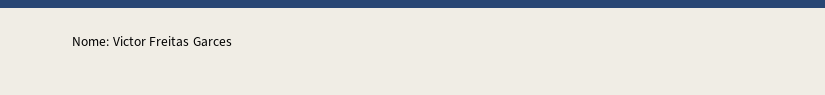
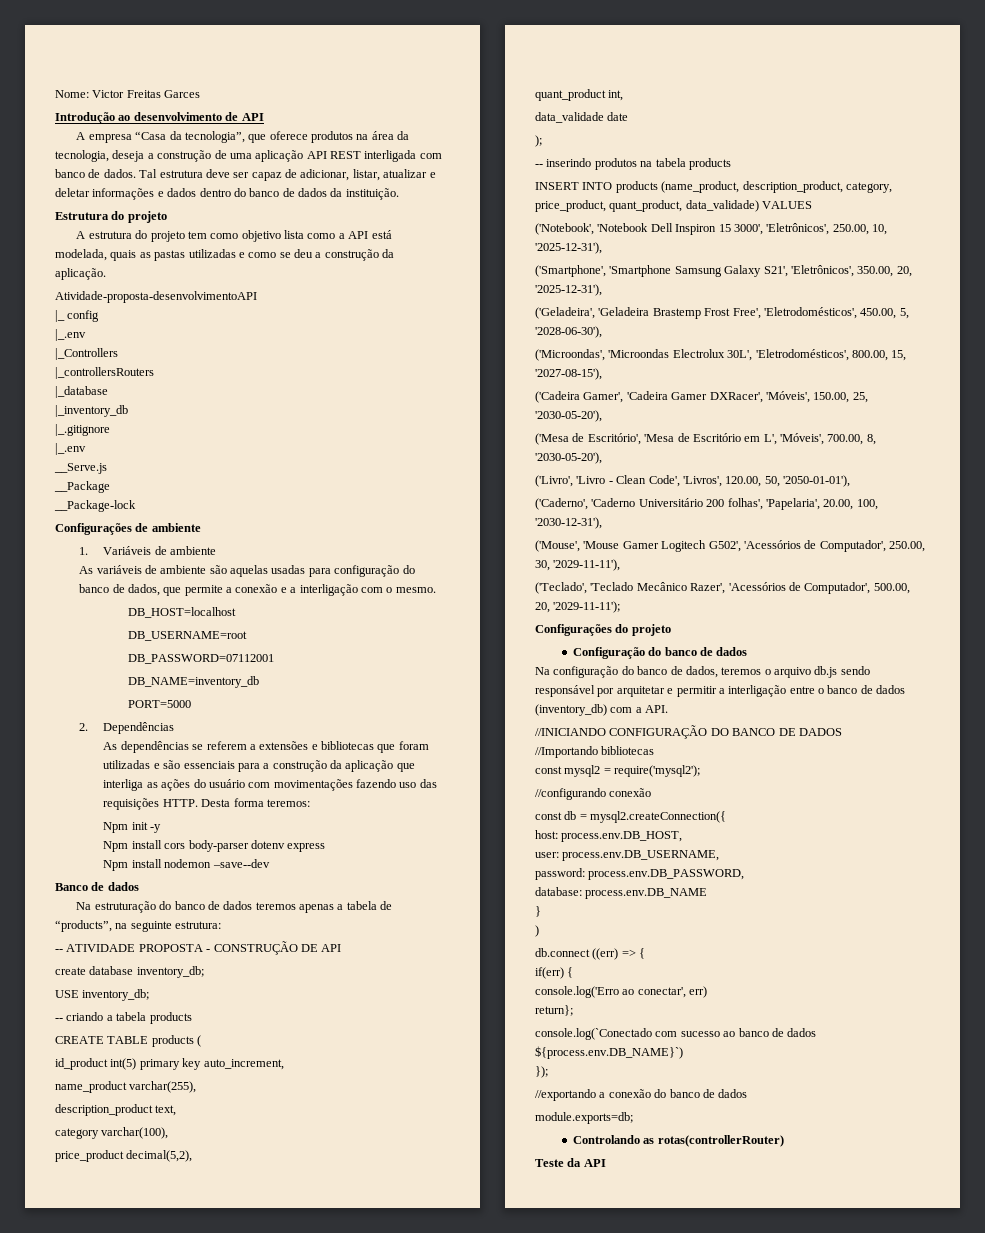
+ Introdução ao desenvolvimento de API
+ A empresa “Casa da tecnologia”, que oferece produtos na área da tecnologia, deseja a construção de uma aplicação API REST interligada com banco de dados. Tal estrutura deve ser capaz de adicionar, listar, atualizar e deletar informações e dados dentro do banco de dados da instituição.
+ Estrutura do projeto
+ A estrutura do projeto tem como objetivo lista como a API está modelada, quais as pastas utilizadas e como se deu a construção da aplicação.
+ Atividade-proposta-desenvolvimentoAPI
+ |_ config
+ |_.env
+ |_Controllers
+ |_controllersRouters
+ |_database
+ |_inventory_db
+ |_.gitignore
+ |_.env
+ __Serve.js
+ __Package
+ __Package-lock
+ Configurações de ambiente
+ 1. Variáveis de ambiente
+ As variáveis de ambiente são aquelas usadas para configuração do banco de dados, que permite a conexão e a interligação com o mesmo.
+ DB_HOST=localhost
+ DB_USERNAME=root
+ DB_PASSWORD=07112001
+ DB_NAME=inventory_db
+ PORT=5000
+ 2. Dependências
+ As dependências se referem a extensões e bibliotecas que foram utilizadas e são essenciais para a construção da aplicação que interliga as ações do usuário com movimentações fazendo uso das requisições HTTP. Desta forma teremos:
+ Npm init -y
+ Npm install cors body-parser dotenv express
+ Npm install nodemon –save--dev
+ Banco de dados
+ Na estruturação do banco de dados teremos apenas a tabela de “products”, na seguinte estrutura:
+ -- ATIVIDADE PROPOSTA - CONSTRUÇÃO DE API
+ create database inventory_db;
+ USE inventory_db;
+ -- criando a tabela products
+ CREATE TABLE products (
+ id_product int(5) primary key auto_increment,
+ name_product varchar(255),
+ description_product text,
+ category varchar(100),
+ price_product decimal(5,2),
+ quant_product int,
+ data_validade date
+ );
+ -- inserindo produtos na tabela products
+ INSERT INTO products (name_product, description_product, category, price_product, quant_product, data_validade) VALUES
+ ('Notebook', 'Notebook Dell Inspiron 15 3000', 'Eletrônicos', 250.00, 10, '2025-12-31'),
+ ('Smartphone', 'Smartphone Samsung Galaxy S21', 'Eletrônicos', 350.00, 20, '2025-12-31'),
+ ('Geladeira', 'Geladeira Brastemp Frost Free', 'Eletrodomésticos', 450.00, 5, '2028-06-30'),
+ ('Microondas', 'Microondas Electrolux 30L', 'Eletrodomésticos', 800.00, 15, '2027-08-15'),
+ ('Cadeira Gamer', 'Cadeira Gamer DXRacer', 'Móveis', 150.00, 25, '2030-05-20'),
+ ('Mesa de Escritório', 'Mesa de Escritório em L', 'Móveis', 700.00, 8, '2030-05-20'),
+ ('Livro', 'Livro - Clean Code', 'Livros', 120.00, 50, '2050-01-01'),
+ ('Caderno', 'Caderno Universitário 200 folhas', 'Papelaria', 20.00, 100, '2030-12-31'),
+ ('Mouse', 'Mouse Gamer Logitech G502', 'Acessórios de Computador', 250.00, 30, '2029-11-11'),
+ ('Teclado', 'Teclado Mecânico Razer', 'Acessórios de Computador', 500.00, 20, '2029-11-11');
+ Configurações do projeto
+ Configuração do banco de dados
+ Na configuração do banco de dados, teremos o arquivo db.js sendo responsável por arquitetar e permitir a interligação entre o banco de dados (inventory_db) com a API.
+ //INICIANDO CONFIGURAÇÃO DO BANCO DE DADOS
+ //Importando bibliotecas
+ const mysql2 = require('mysql2');
+ //configurando conexão
+ const db = mysql2.createConnection({
+ host: process.env.DB_HOST,
+ user: process.env.DB_USERNAME,
+ password: process.env.DB_PASSWORD,
+ database: process.env.DB_NAME
+ }
+ )
+ db.connect ((err) => {
+ if(err) {
+ console.log('Erro ao conectar', err)
+ return};
+ console.log(`Conectado com sucesso ao banco de dados ${process.env.DB_NAME}`)
+ });
+ //exportando a conexão do banco de dados
+ module.exports=db;
+ Controlando as rotas(controllerRouter)
+ Teste da API

